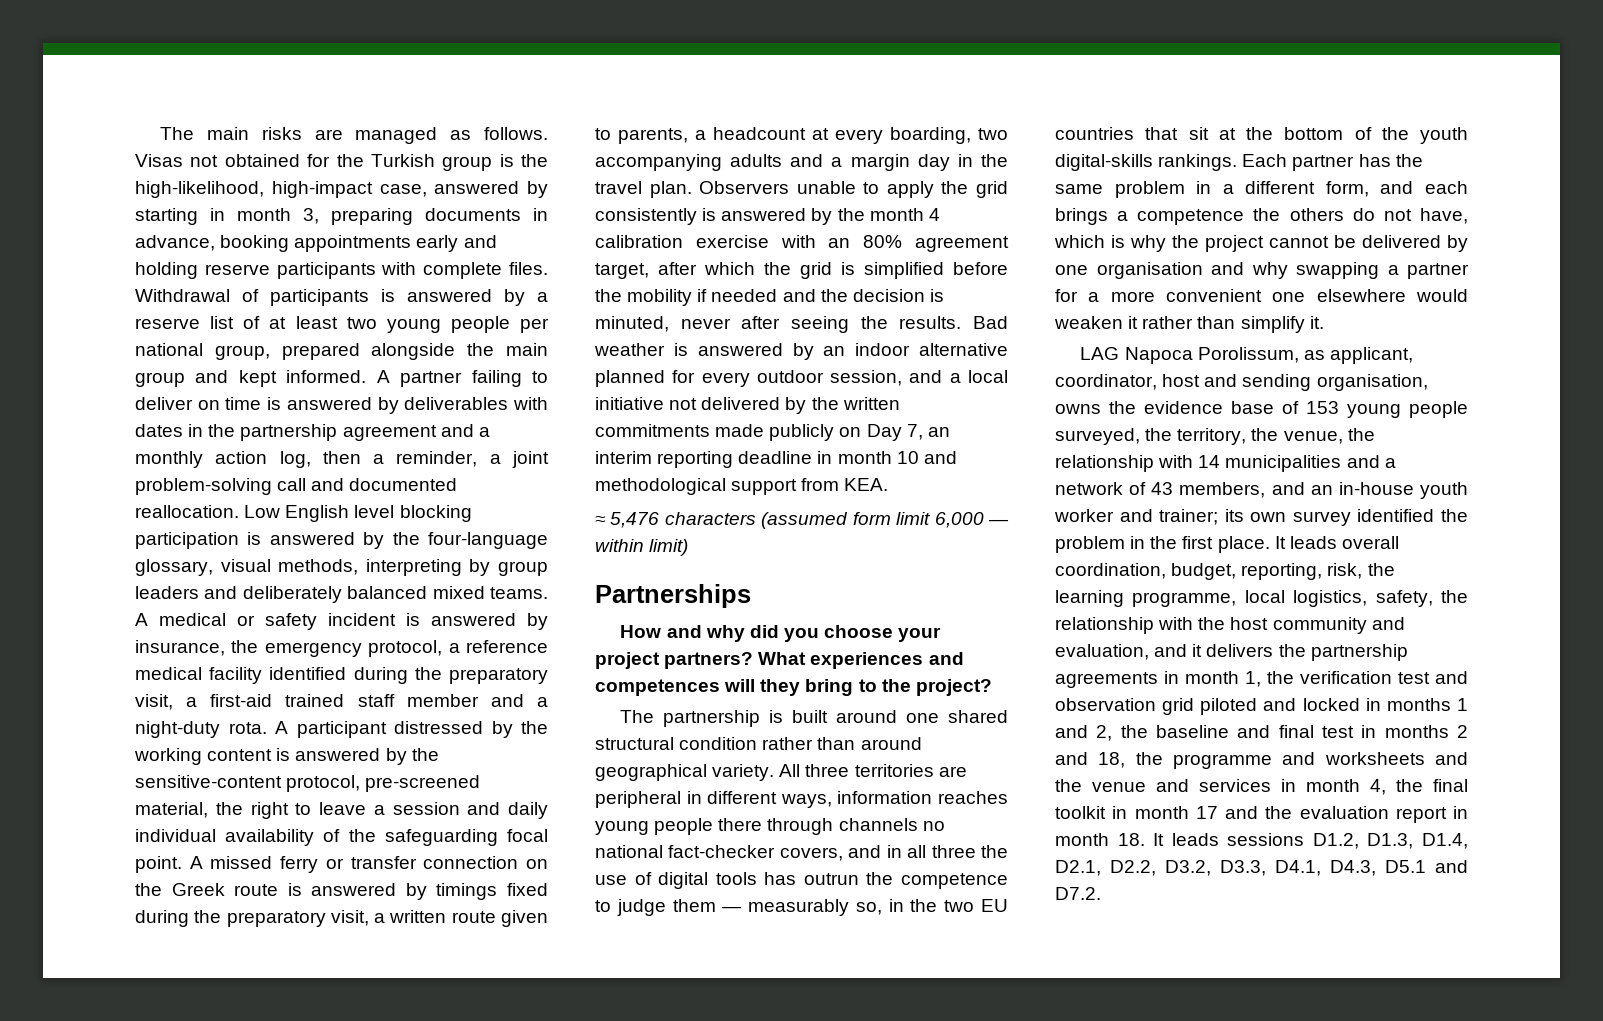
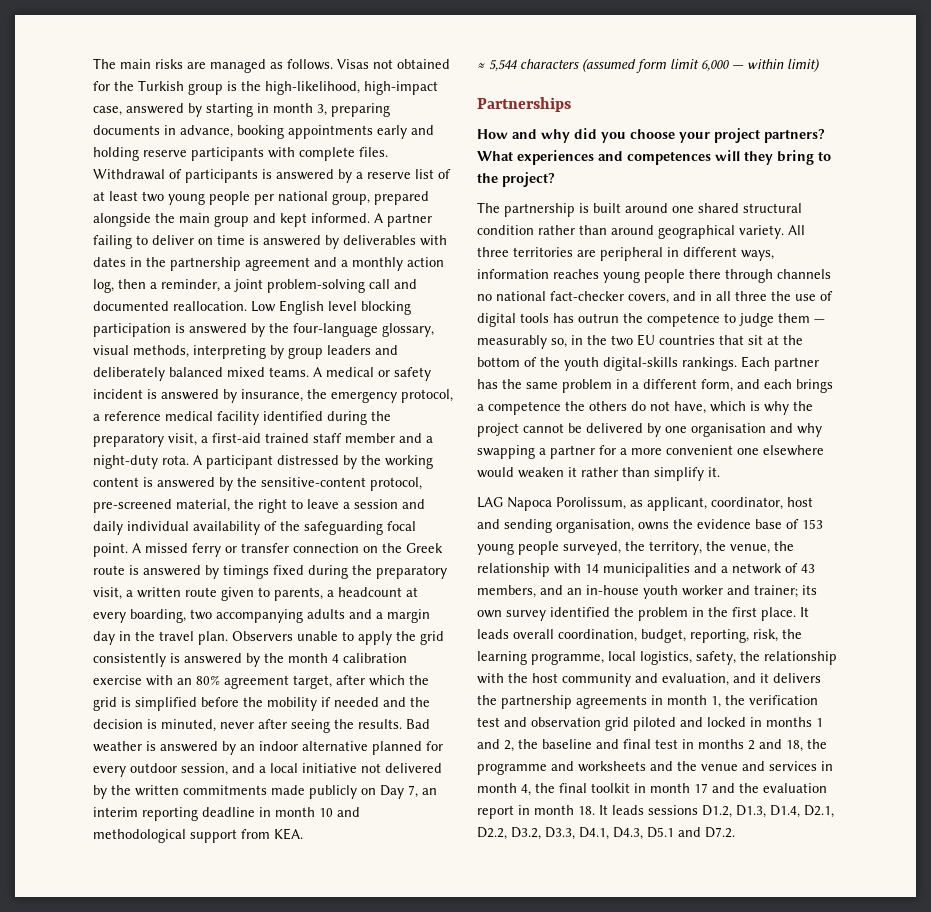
- ≈ 5,476 characters (assumed form limit 6,000 — within limit)
+ ≈ 5,544 characters (assumed form limit 6,000 — within limit)

